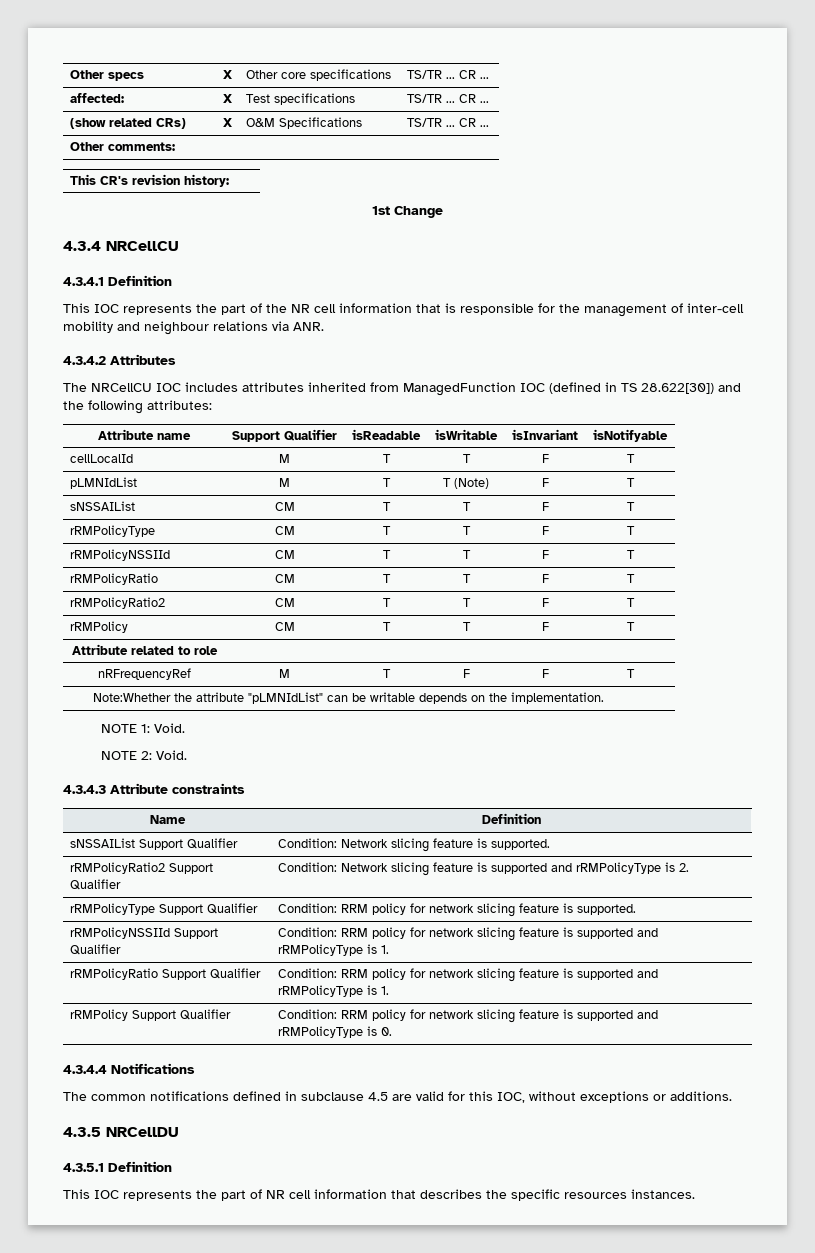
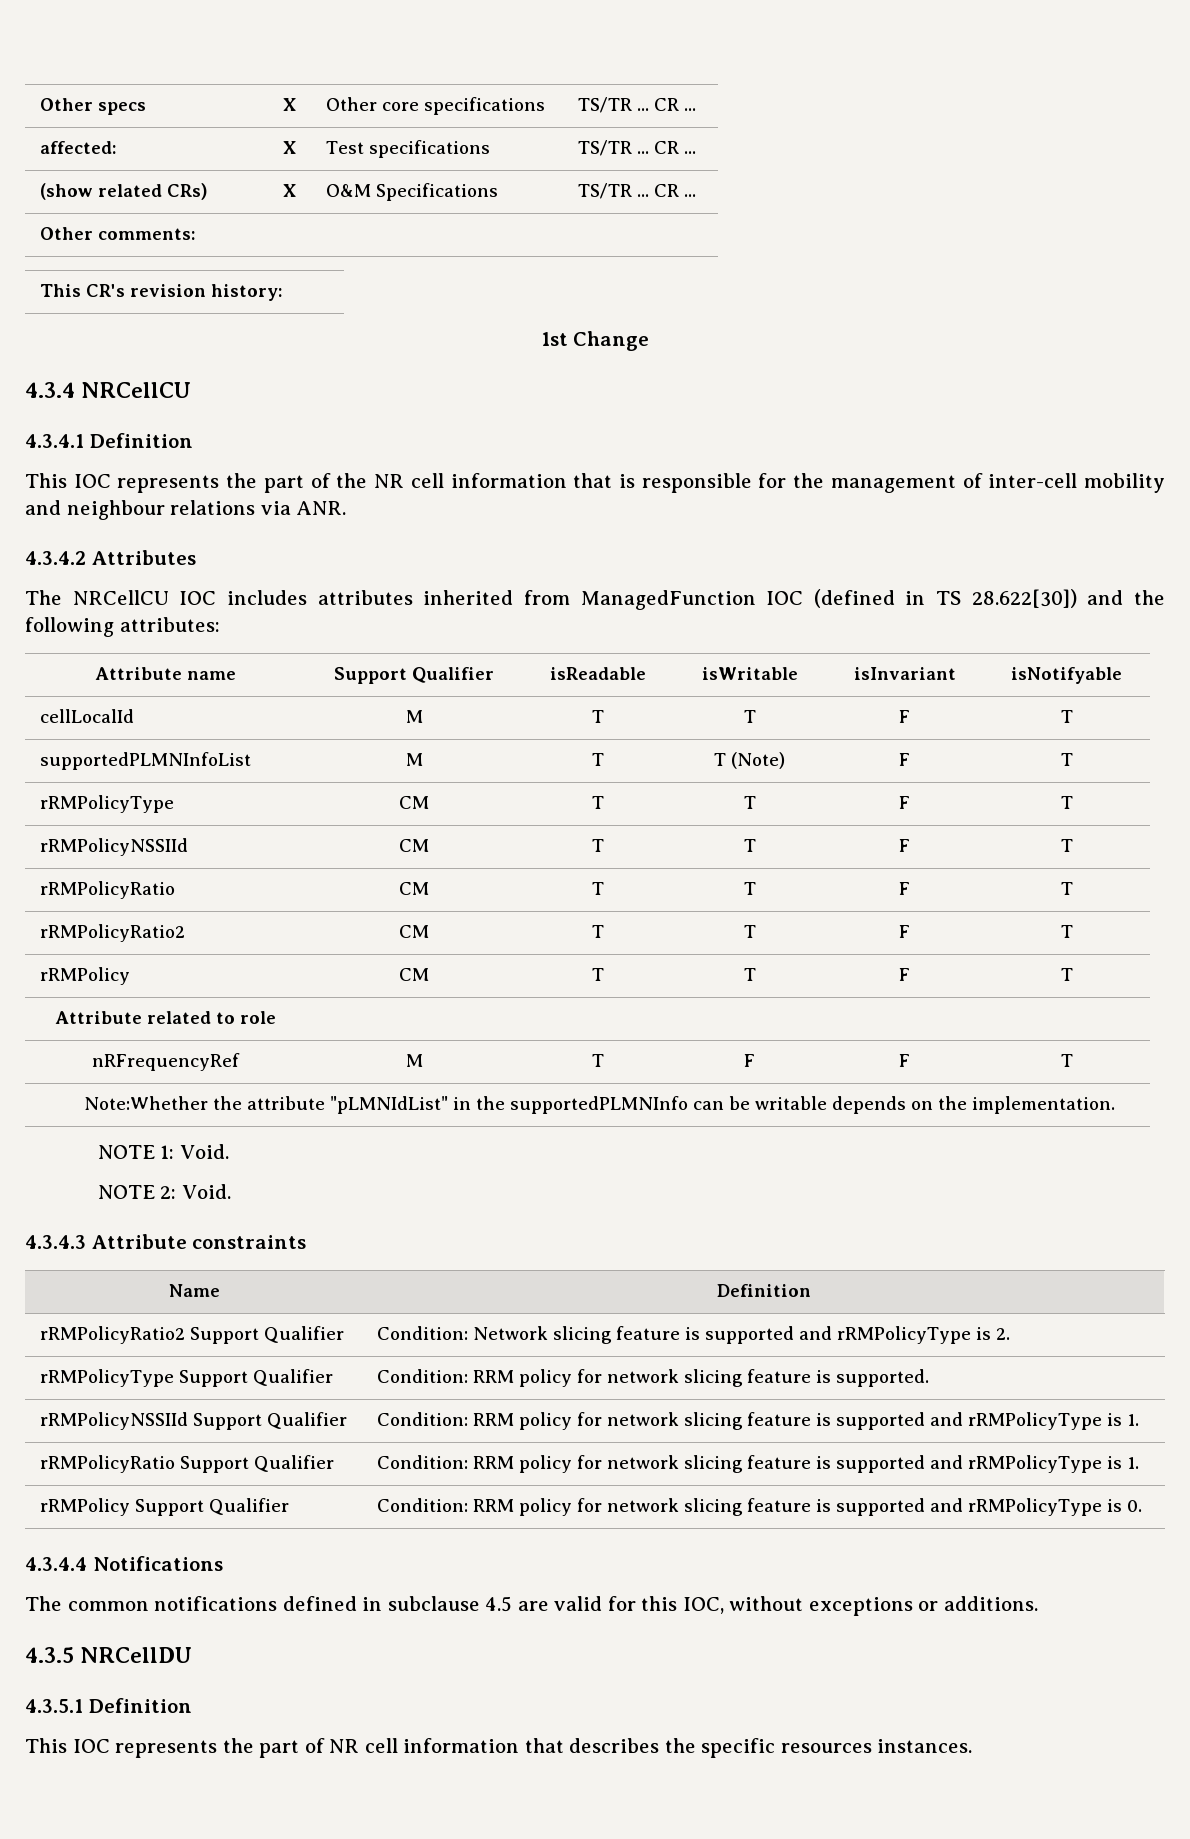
- pLMNIdList | M | T | T (Note) | F | T
+ supportedPLMNInfoList | M | T | T (Note) | F | T
- sNSSAIList | CM | T | T | F | T
- Note:Whether the attribute "pLMNIdList" can be writable depends on the implementation.
+ Note:Whether the attribute "pLMNIdList" in the supportedPLMNInfo can be writable depends on the implementation.
- sNSSAIList Support Qualifier | Condition: Network slicing feature is supported.

